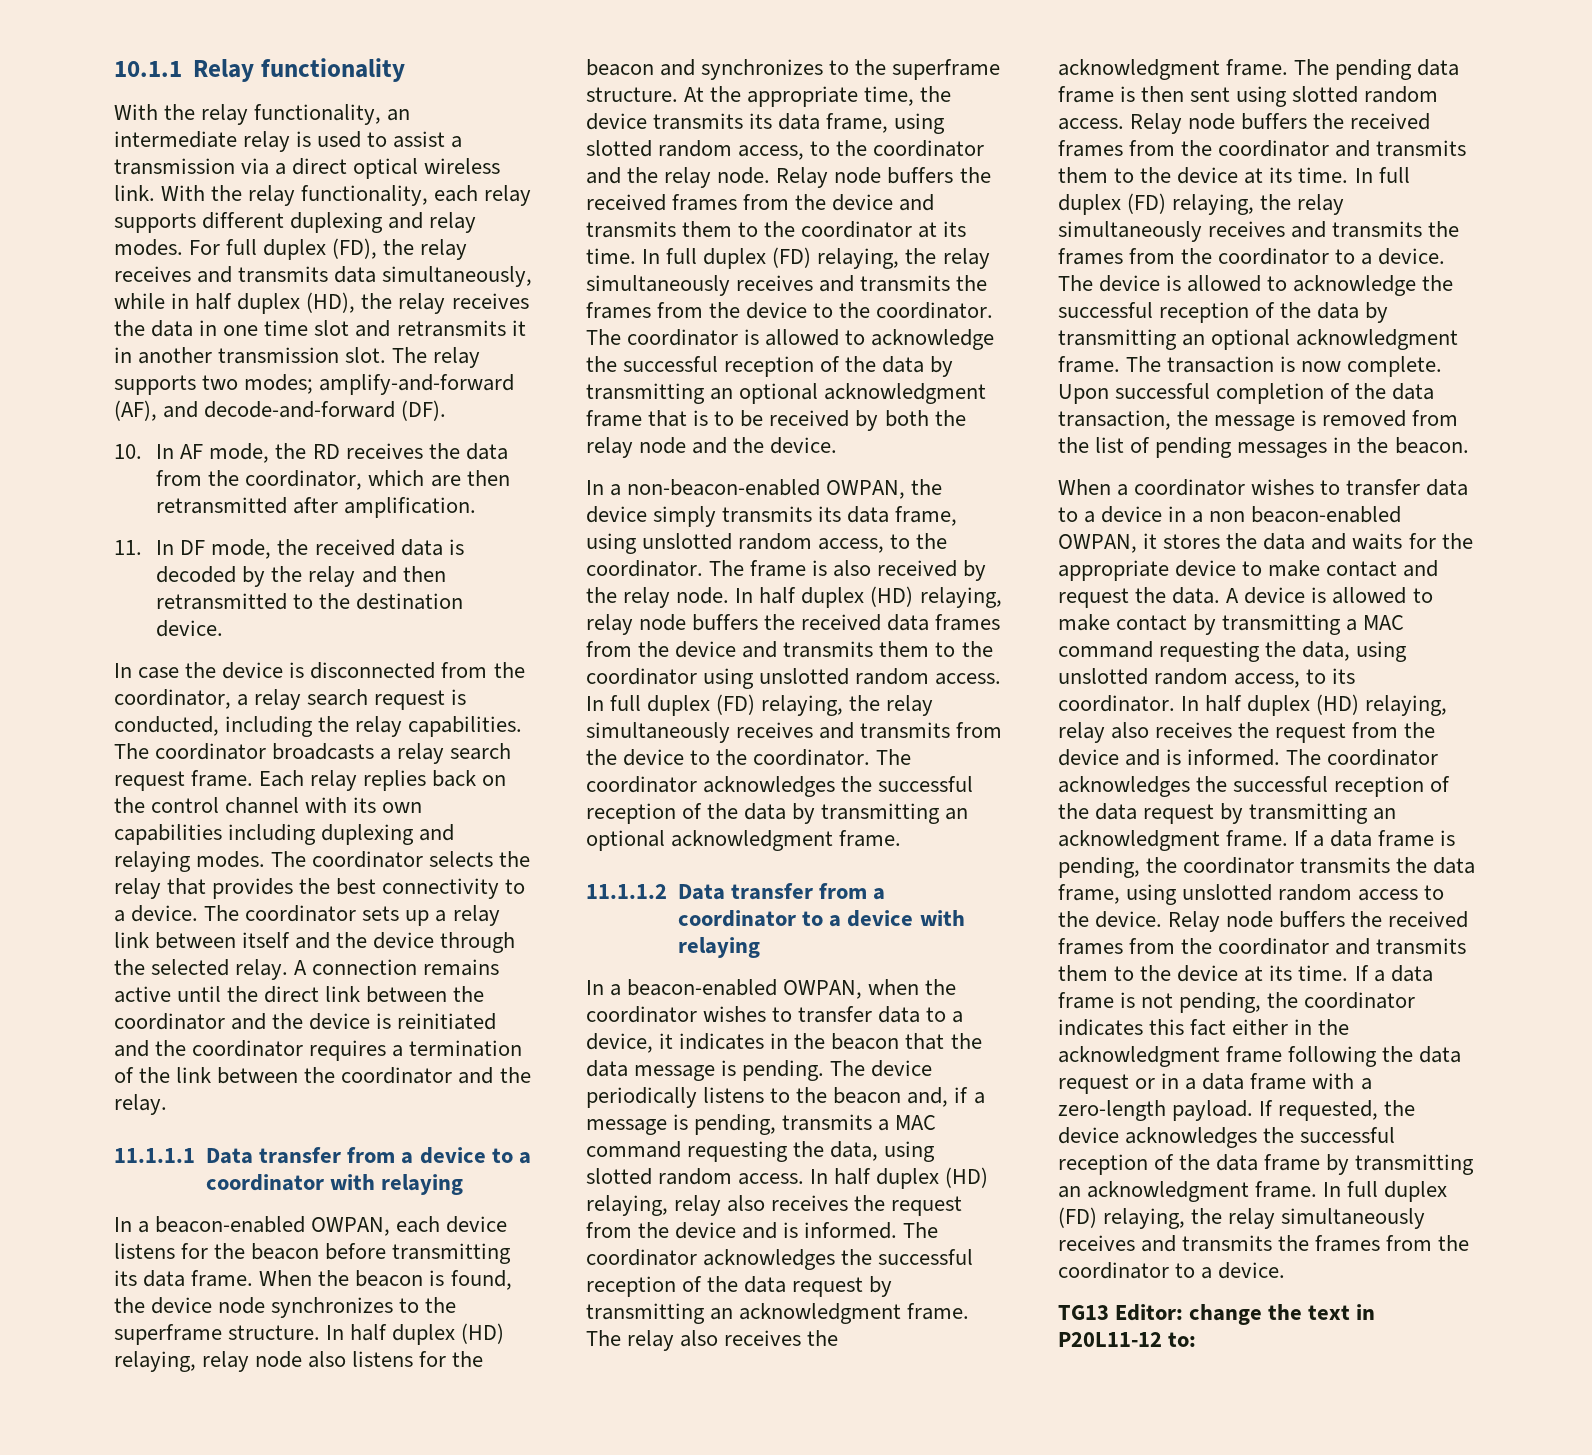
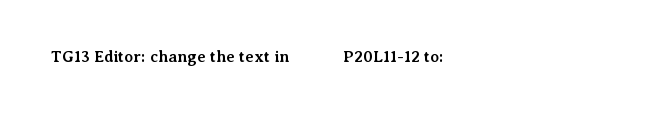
- 10.1.1 Relay functionality
- With the relay functionality, an intermediate relay is used to assist a transmission via a direct optical wireless link. With the relay functionality, each relay supports different duplexing and relay modes. For full duplex (FD), the relay receives and transmits data simultaneously, while in half duplex (HD), the relay receives the data in one time slot and retransmits it in another transmission slot. The relay supports two modes; amplify-and-forward (AF), and decode-and-forward (DF).
- 10. In AF mode, the RD receives the data from the coordinator, which are then retransmitted after amplification.
- 11. In DF mode, the received data is decoded by the relay and then retransmitted to the destination device.
- In case the device is disconnected from the coordinator, a relay search request is conducted, including the relay capabilities. The coordinator broadcasts a relay search request frame. Each relay replies back on the control channel with its own capabilities including duplexing and relaying modes. The coordinator selects the relay that provides the best connectivity to a device. The coordinator sets up a relay link between itself and the device through the selected relay. A connection remains active until the direct link between the coordinator and the device is reinitiated and the coordinator requires a termination of the link between the coordinator and the relay.
- 11.1.1.1 Data transfer from a device to a coordinator with relaying
- In a beacon-enabled OWPAN, each device listens for the beacon before transmitting its data frame. When the beacon is found, the device node synchronizes to the superframe structure. In half duplex (HD) relaying, relay node also listens for the beacon and synchronizes to the superframe structure. At the appropriate time, the device transmits its data frame, using slotted random access, to the coordinator and the relay node. Relay node buffers the received frames from the device and transmits them to the coordinator at its time. In full duplex (FD) relaying, the relay simultaneously receives and transmits the frames from the device to the coordinator. The coordinator is allowed to acknowledge the successful reception of the data by transmitting an optional acknowledgment frame that is to be received by both the relay node and the device.
- In a non-beacon-enabled OWPAN, the device simply transmits its data frame, using unslotted random access, to the coordinator. The frame is also received by the relay node. In half duplex (HD) relaying, relay node buffers the received data frames from the device and transmits them to the coordinator using unslotted random access. In full duplex (FD) relaying, the relay simultaneously receives and transmits from the device to the coordinator. The coordinator acknowledges the successful reception of the data by transmitting an optional acknowledgment frame.
- 11.1.1.2 Data transfer from a coordinator to a device with relaying
- In a beacon-enabled OWPAN, when the coordinator wishes to transfer data to a device, it indicates in the beacon that the data message is pending. The device periodically listens to the beacon and, if a message is pending, transmits a MAC command requesting the data, using slotted random access. In half duplex (HD) relaying, relay also receives the request from the device and is informed. The coordinator acknowledges the successful reception of the data request by transmitting an acknowledgment frame. The relay also receives the acknowledgment frame. The pending data frame is then sent using slotted random access. Relay node buffers the received frames from the coordinator and transmits them to the device at its time. In full duplex (FD) relaying, the relay simultaneously receives and transmits the frames from the coordinator to a device. The device is allowed to acknowledge the successful reception of the data by transmitting an optional acknowledgment frame. The transaction is now complete. Upon successful completion of the data transaction, the message is removed from the list of pending messages in the beacon.
- When a coordinator wishes to transfer data to a device in a non beacon-enabled OWPAN, it stores the data and waits for the appropriate device to make contact and request the data. A device is allowed to make contact by transmitting a MAC command requesting the data, using unslotted random access, to its coordinator. In half duplex (HD) relaying, relay also receives the request from the device and is informed. The coordinator acknowledges the successful reception of the data request by transmitting an acknowledgment frame. If a data frame is pending, the coordinator transmits the data frame, using unslotted random access to the device. Relay node buffers the received frames from the coordinator and transmits them to the device at its time. If a data frame is not pending, the coordinator indicates this fact either in the acknowledgment frame following the data request or in a data frame with a zero-length payload. If requested, the device acknowledges the successful reception of the data frame by transmitting an acknowledgment frame. In full duplex (FD) relaying, the relay simultaneously receives and transmits the frames from the coordinator to a device.

